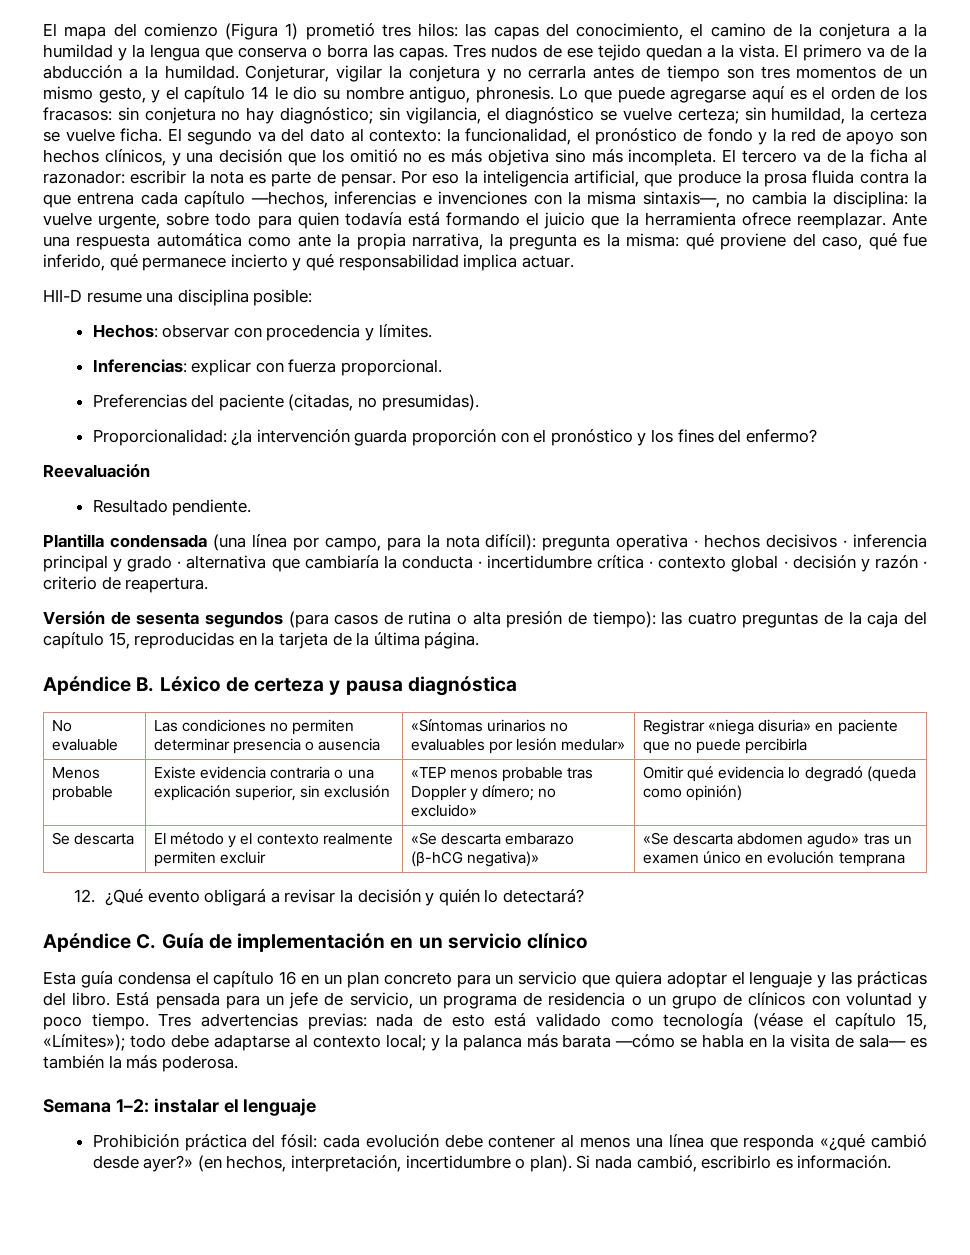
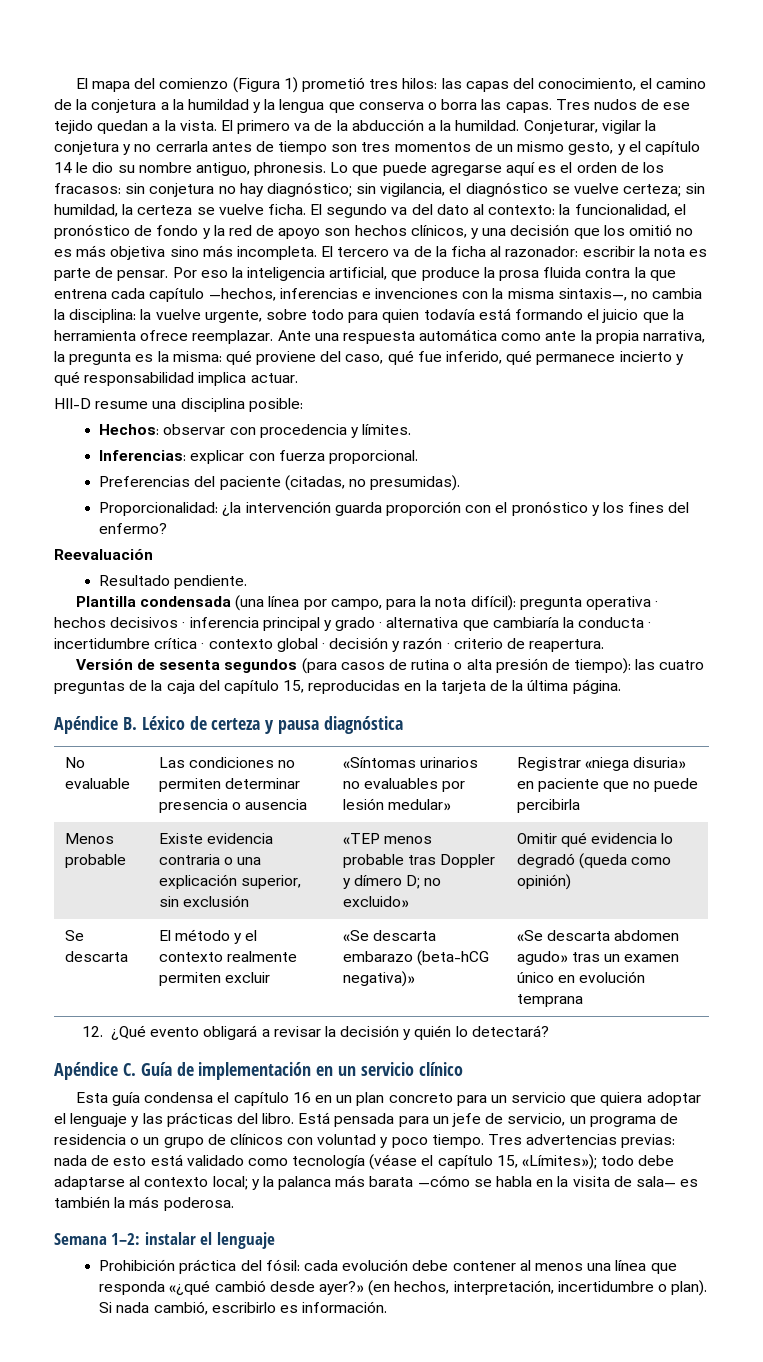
- Menos probable | Existe evidencia contraria o una explicación superior, sin exclusión | «TEP menos probable tras Doppler y dímero; no excluido» | Omitir qué evidencia lo degradó (queda como opinión)
+ Menos probable | Existe evidencia contraria o una explicación superior, sin exclusión | «TEP menos probable tras Doppler y dímero D; no excluido» | Omitir qué evidencia lo degradó (queda como opinión)
- Se descarta | El método y el contexto realmente permiten excluir | «Se descarta embarazo (β-hCG negativa)» | «Se descarta abdomen agudo» tras un examen único en evolución temprana
+ Se descarta | El método y el contexto realmente permiten excluir | «Se descarta embarazo (beta-hCG negativa)» | «Se descarta abdomen agudo» tras un examen único en evolución temprana

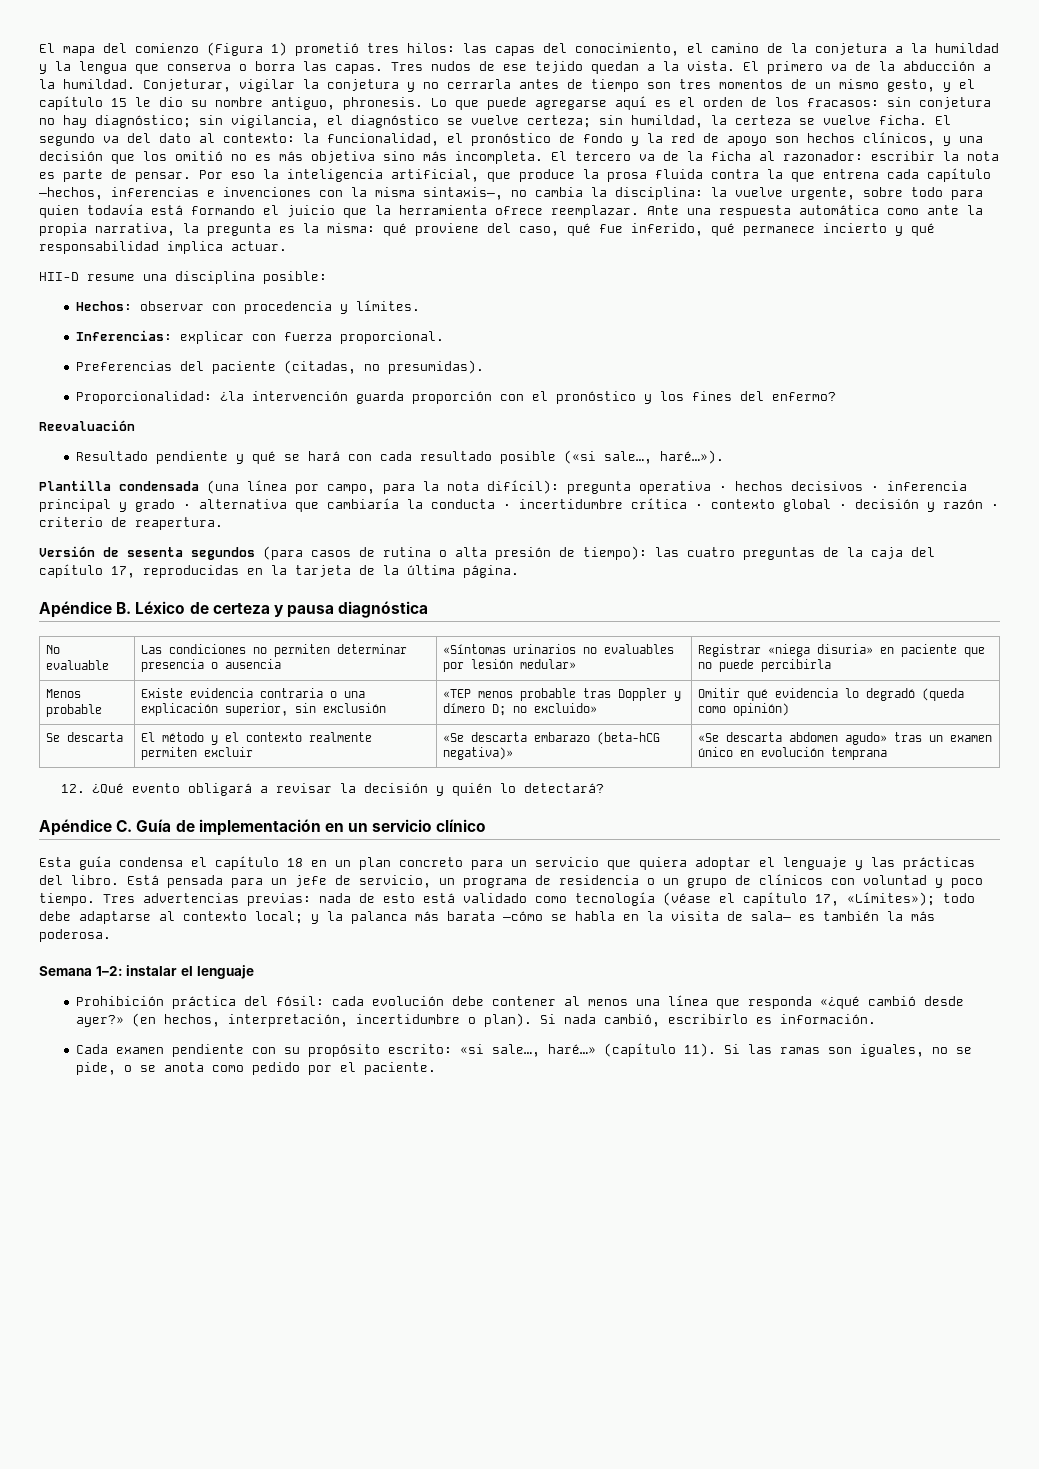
- Conjeturar, vigilar la conjetura y no cerrarla antes de tiempo son tres momentos de un mismo gesto, y el capítulo 14 le dio su nombre antiguo, phronesis.
+ Conjeturar, vigilar la conjetura y no cerrarla antes de tiempo son tres momentos de un mismo gesto, y el capítulo 15 le dio su nombre antiguo, phronesis.
- Resultado pendiente.
+ Resultado pendiente y qué se hará con cada resultado posible («si sale…, haré…»).
- Versión de sesenta segundos (para casos de rutina o alta presión de tiempo): las cuatro preguntas de la caja del capítulo 15, reproducidas en la tarjeta de la última página.
+ Versión de sesenta segundos (para casos de rutina o alta presión de tiempo): las cuatro preguntas de la caja del capítulo 17, reproducidas en la tarjeta de la última página.
- Esta guía condensa el capítulo 16 en un plan concreto para un servicio que quiera adoptar el lenguaje y las prácticas del libro.
+ Esta guía condensa el capítulo 18 en un plan concreto para un servicio que quiera adoptar el lenguaje y las prácticas del libro.
- Tres advertencias previas: nada de esto está validado como tecnología (véase el capítulo 15, «Límites»); todo debe adaptarse al contexto local; y la palanca más barata —cómo se habla en la visita de sala— es también la más poderosa.
+ Tres advertencias previas: nada de esto está validado como tecnología (véase el capítulo 17, «Límites»); todo debe adaptarse al contexto local; y la palanca más barata —cómo se habla en la visita de sala— es también la más poderosa.
+ Cada examen pendiente con su propósito escrito: «si sale…, haré…» (capítulo 11). Si las ramas son iguales, no se pide, o se anota como pedido por el paciente.

